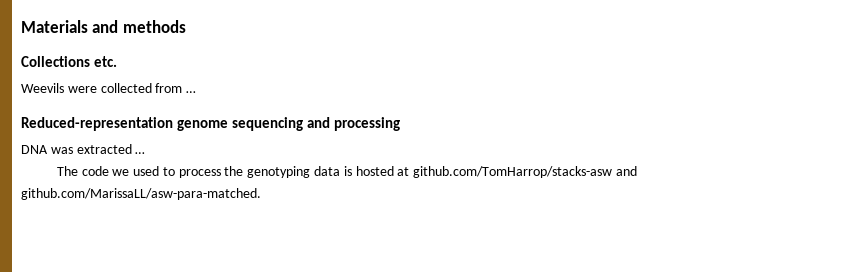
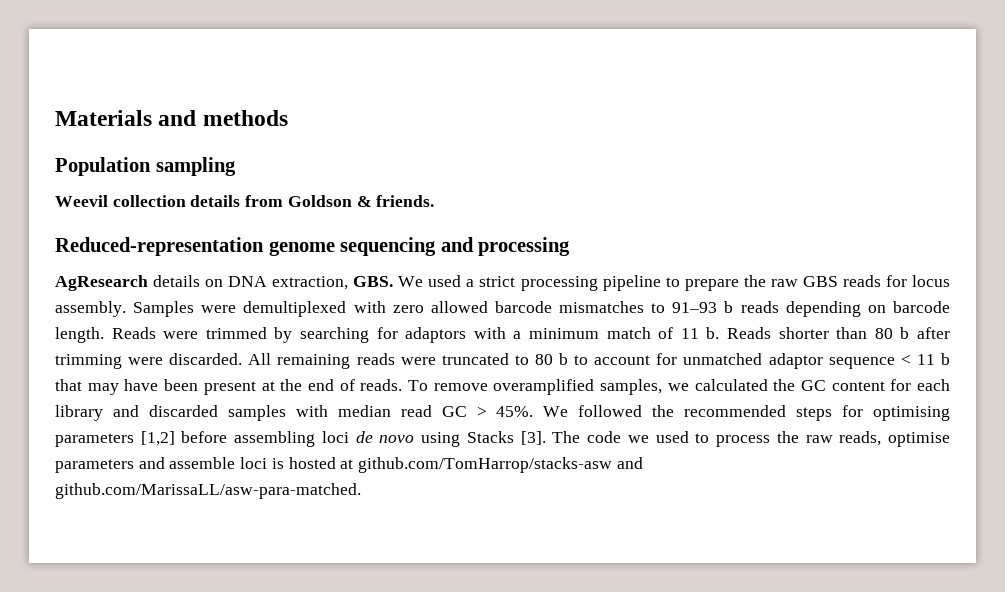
- Collections etc.
- Weevils were collected from …
+ Population sampling
+ Weevil collection details from Goldson & friends.
- DNA was extracted …
- The code we used to process the genotyping data is hosted at github.com/TomHarrop/stacks-asw and github.com/MarissaLL/asw-para-matched.
+ AgResearch details on DNA extraction, GBS. We used a strict processing pipeline to prepare the raw GBS reads for locus assembly. Samples were demultiplexed with zero allowed barcode mismatches to 91–93 b reads depending on barcode length. Reads were trimmed by searching for adaptors with a minimum match of 11 b. Reads shorter than 80 b after trimming were discarded. All remaining reads were truncated to 80 b to account for unmatched adaptor sequence < 11 b that may have been present at the end of reads. To remove overamplified samples, we calculated the GC content for each library and discarded samples with median read GC > 45%. We followed the recommended steps for optimising parameters [1,2] before assembling loci de novo using Stacks [3]. The code we used to process the raw reads, optimise parameters and assemble loci is hosted at github.com/TomHarrop/stacks-asw and github.com/MarissaLL/asw-para-matched.

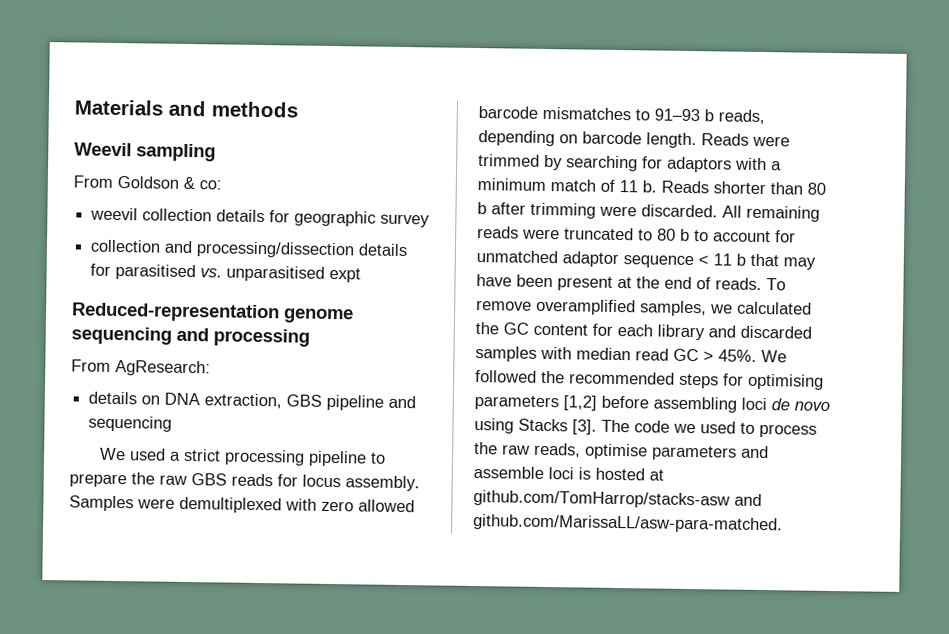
- Population sampling
+ Weevil sampling
- Weevil collection details from Goldson & friends.
+ From Goldson & co:
+ weevil collection details for geographic survey
+ collection and processing/dissection details for parasitised vs. unparasitised expt
- AgResearch details on DNA extraction, GBS. We used a strict processing pipeline to prepare the raw GBS reads for locus assembly.
+ From AgResearch:
+ details on DNA extraction, GBS pipeline and sequencing
+ We used a strict processing pipeline to prepare the raw GBS reads for locus assembly.
- Samples were demultiplexed with zero allowed barcode mismatches to 91–93 b reads depending on barcode length.
+ Samples were demultiplexed with zero allowed barcode mismatches to 91–93 b reads, depending on barcode length.

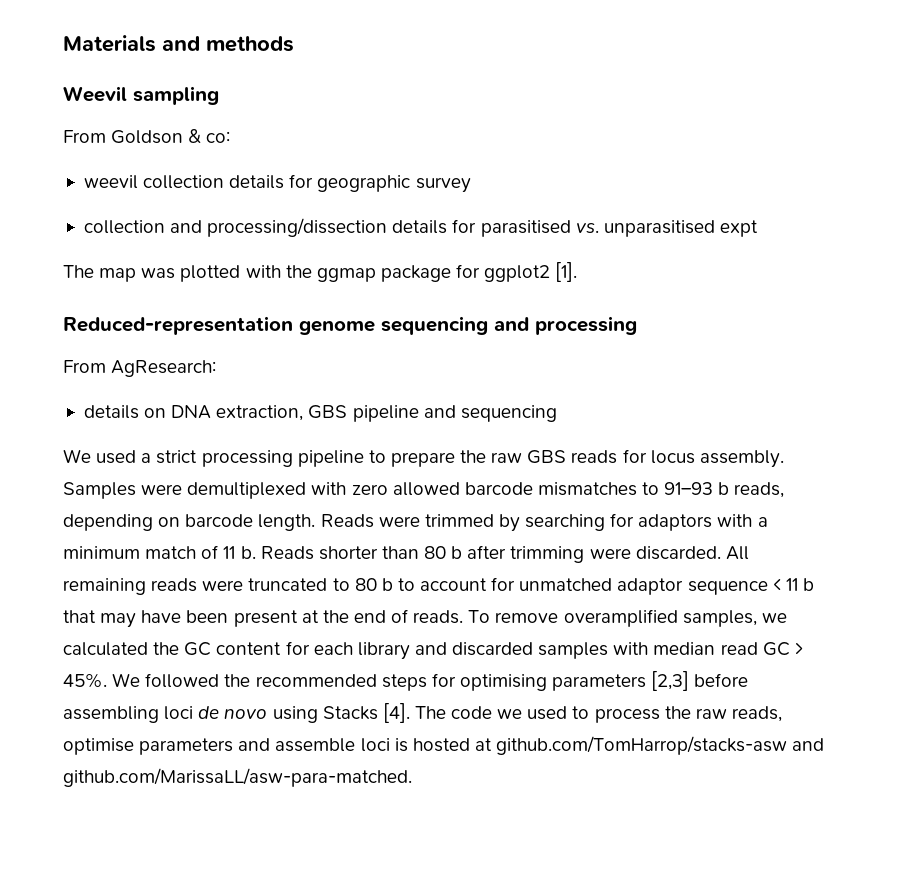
+ The map was plotted with the ggmap package for ggplot2 [1].
- We followed the recommended steps for optimising parameters [1,2] before assembling loci de novo using Stacks [3].
+ We followed the recommended steps for optimising parameters [2,3] before assembling loci de novo using Stacks [4].

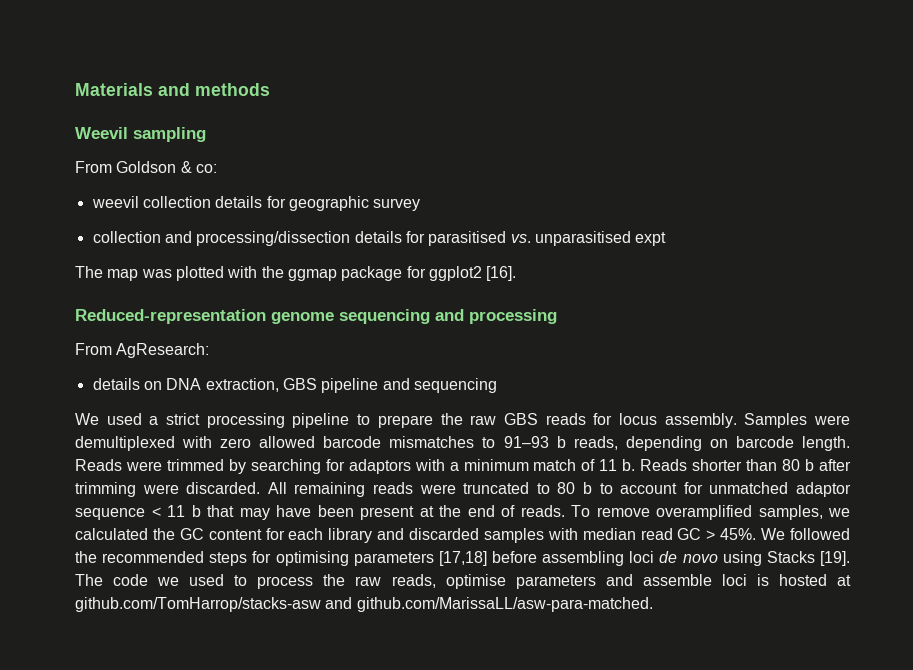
- The map was plotted with the ggmap package for ggplot2 [1].
+ The map was plotted with the ggmap package for ggplot2 [16].
- We followed the recommended steps for optimising parameters [2,3] before assembling loci de novo using Stacks [4].
+ We followed the recommended steps for optimising parameters [17,18] before assembling loci de novo using Stacks [19].

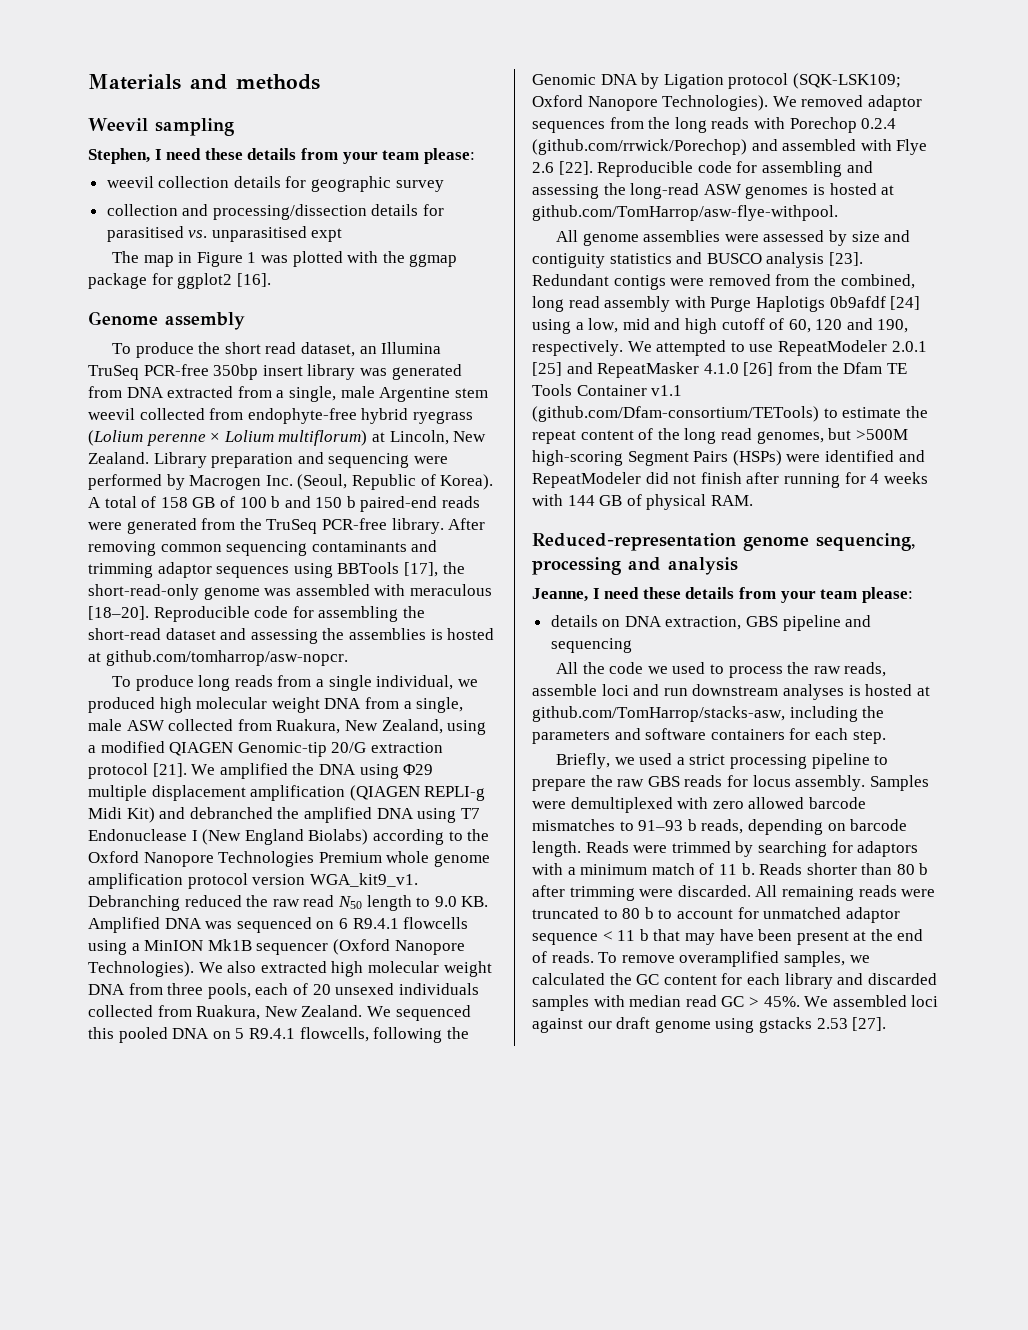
- From Goldson & co:
+ Stephen, I need these details from your team please:
- The map was plotted with the ggmap package for ggplot2 [16].
+ The map in Figure 1 was plotted with the ggmap package for ggplot2 [16].
- Reduced-representation genome sequencing and processing
- From AgResearch:
+ Genome assembly
+ To produce the short read dataset, an Illumina TruSeq PCR-free 350bp insert library was generated from DNA extracted from a single, male Argentine stem weevil collected from endophyte-free hybrid ryegrass (Lolium perenne × Lolium multiflorum) at Lincoln, New Zealand. Library preparation and sequencing were performed by Macrogen Inc. (Seoul, Republic of Korea). A total of 158 GB of 100 b and 150 b paired-end reads were generated from the TruSeq PCR-free library. After removing common sequencing contaminants and trimming adaptor sequences using BBTools [17], the short-read-only genome was assembled with meraculous [18–20]. Reproducible code for assembling the short-read dataset and assessing the assemblies is hosted at github.com/tomharrop/asw-nopcr.
+ To produce long reads from a single individual, we produced high molecular weight DNA from a single, male ASW collected from Ruakura, New Zealand, using a modified QIAGEN Genomic-tip 20/G extraction protocol [21]. We amplified the DNA using Φ29 multiple displacement amplification (QIAGEN REPLI-g Midi Kit) and debranched the amplified DNA using T7 Endonuclease I (New England Biolabs) according to the Oxford Nanopore Technologies Premium whole genome amplification protocol version WGA_kit9_v1. Debranching reduced the raw read N50 length to 9.0 KB. Amplified DNA was sequenced on 6 R9.4.1 flowcells using a MinION Mk1B sequencer (Oxford Nanopore Technologies). We also extracted high molecular weight DNA from three pools, each of 20 unsexed individuals collected from Ruakura, New Zealand. We sequenced this pooled DNA on 5 R9.4.1 flowcells, following the Genomic DNA by Ligation protocol (SQK-LSK109; Oxford Nanopore Technologies). We removed adaptor sequences from the long reads with Porechop 0.2.4 (github.com/rrwick/Porechop) and assembled with Flye 2.6 [22]. Reproducible code for assembling and assessing the long-read ASW genomes is hosted at github.com/TomHarrop/asw-flye-withpool.
+ All genome assemblies were assessed by size and contiguity statistics and BUSCO analysis [23]. Redundant contigs were removed from the combined, long read assembly with Purge Haplotigs 0b9afdf [24] using a low, mid and high cutoff of 60, 120 and 190, respectively. We attempted to use RepeatModeler 2.0.1 [25] and RepeatMasker 4.1.0 [26] from the Dfam TE Tools Container v1.1 (github.com/Dfam-consortium/TETools) to estimate the repeat content of the long read genomes, but >500M high-scoring Segment Pairs (HSPs) were identified and RepeatModeler did not finish after running for 4 weeks with 144 GB of physical RAM.
+ Reduced-representation genome sequencing, processing and analysis
+ Jeanne, I need these details from your team please:
- We used a strict processing pipeline to prepare the raw GBS reads for locus assembly.
+ All the code we used to process the raw reads, assemble loci and run downstream analyses is hosted at github.com/TomHarrop/stacks-asw, including the parameters and software containers for each step.
+ Briefly, we used a strict processing pipeline to prepare the raw GBS reads for locus assembly.
- We followed the recommended steps for optimising parameters [17,18] before assembling loci de novo using Stacks [19]. The code we used to process the raw reads, optimise parameters and assemble loci is hosted at github.com/TomHarrop/stacks-asw and github.com/MarissaLL/asw-para-matched.
+ We assembled loci against our draft genome using gstacks 2.53 [27].

